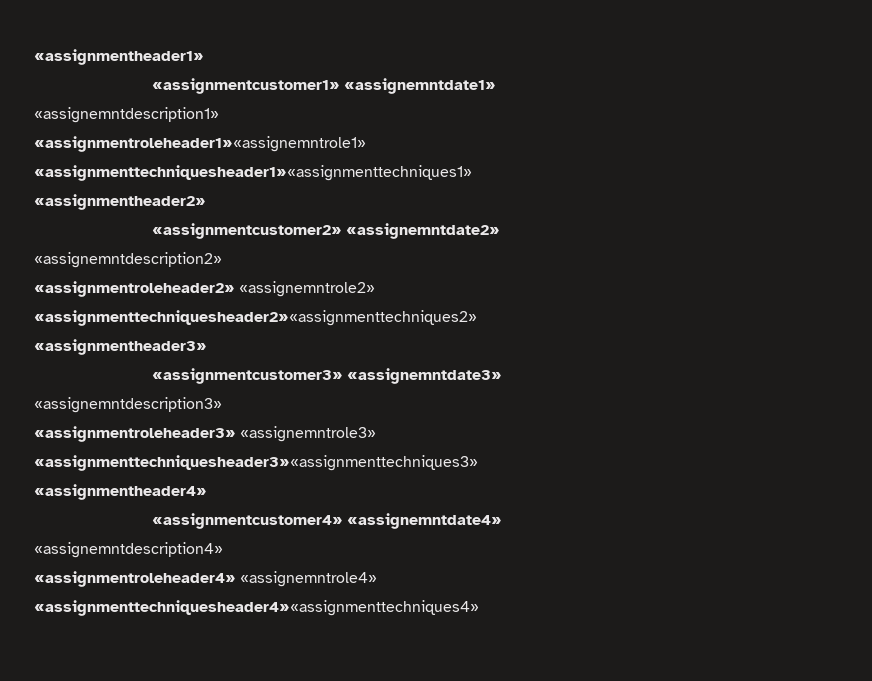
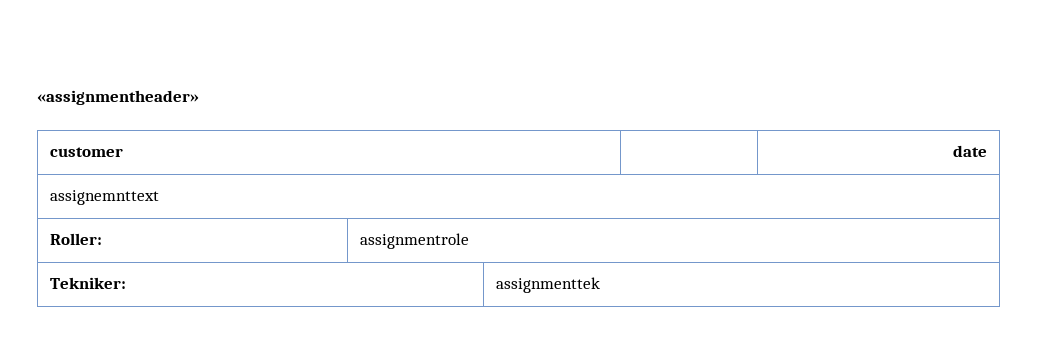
- «assignmentheader1»
- «assignmentcustomer1» «assignemntdate1»
- «assignemntdescription1»
- «assignmentroleheader1»«assignemntrole1»
- «assignmenttechniquesheader1»«assignmenttechniques1»
- «assignmentheader2»
- «assignmentcustomer2» «assignemntdate2»
- «assignemntdescription2»
- «assignmentroleheader2» «assignemntrole2»
- «assignmenttechniquesheader2»«assignmenttechniques2»
- «assignmentheader3»
- «assignmentcustomer3» «assignemntdate3»
- «assignemntdescription3»
- «assignmentroleheader3» «assignemntrole3»
- «assignmenttechniquesheader3»«assignmenttechniques3»
- «assignmentheader4»
- «assignmentcustomer4» «assignemntdate4»
- «assignemntdescription4»
- «assignmentroleheader4» «assignemntrole4»
- «assignmenttechniquesheader4»«assignmenttechniques4»
+ «assignmentheader»
+ customer | | date
+ assignemnttext
+ Roller: | assignmentrole
+ Tekniker: | assignmenttek

